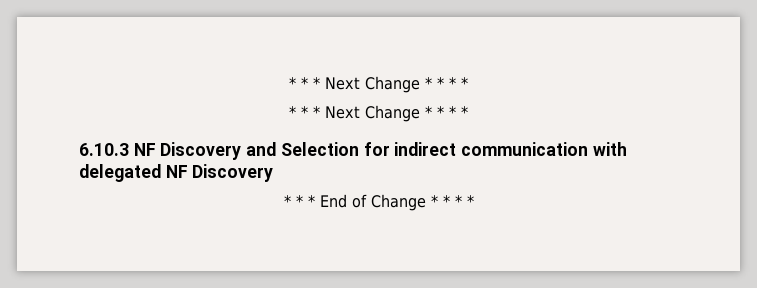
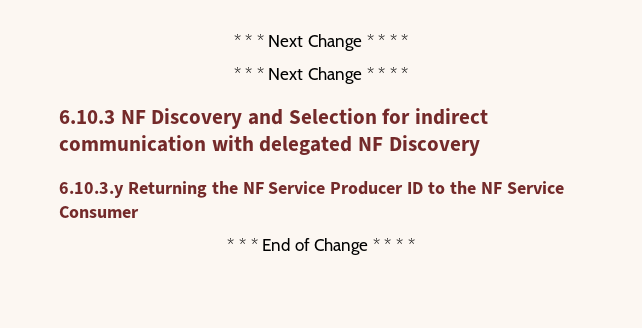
+ 6.10.3.y Returning the NF Service Producer ID to the NF Service Consumer

